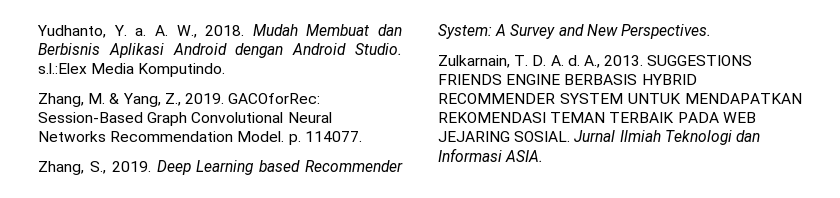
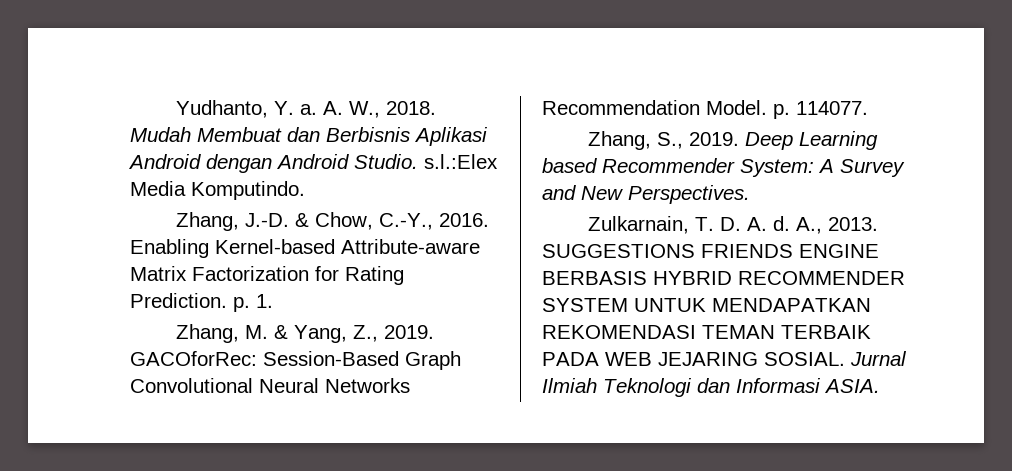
+ Zhang, J.-D. & Chow, C.-Y., 2016. Enabling Kernel-based Attribute-aware Matrix Factorization for Rating Prediction. p. 1.

